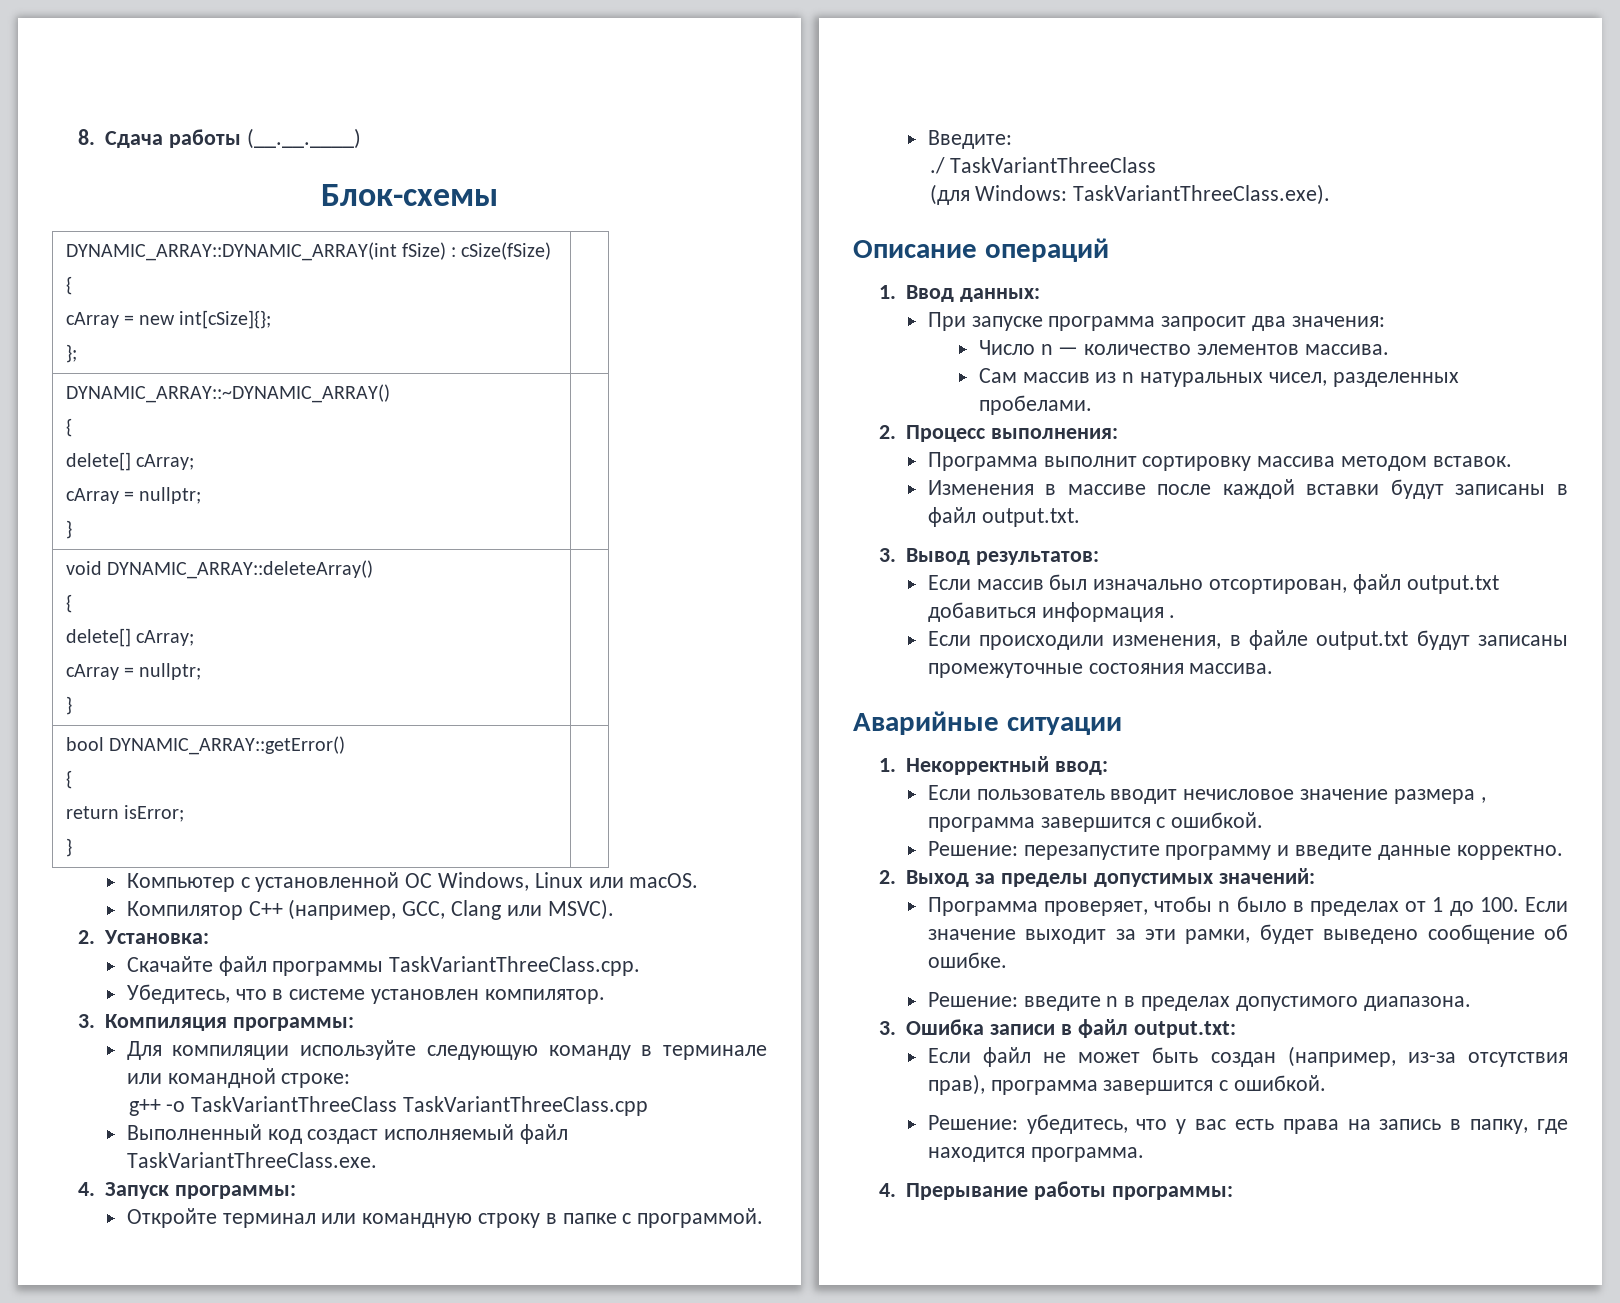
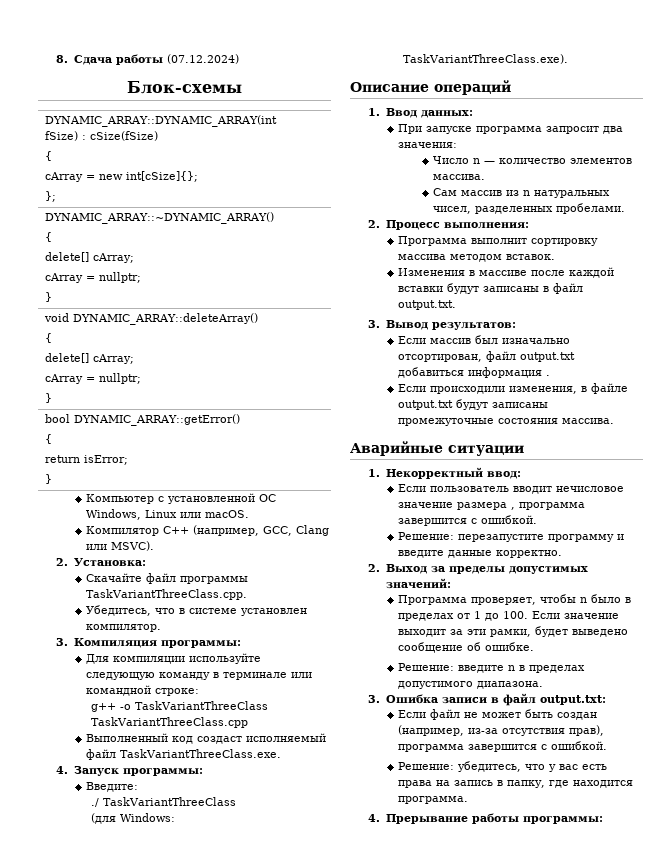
- 8. Сдача работы (__.__.____)
+ 8. Сдача работы (07.12.2024)
- Откройте терминал или командную строку в папке с программой.

